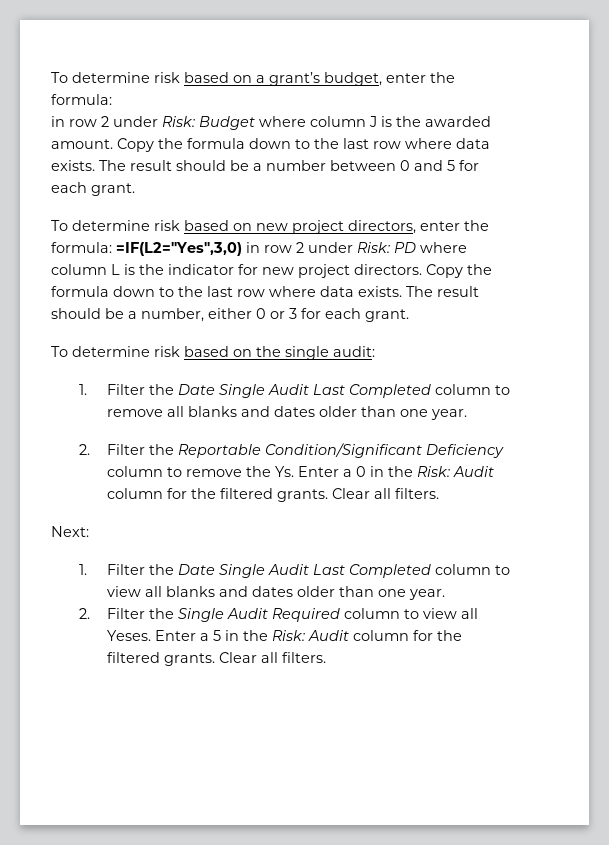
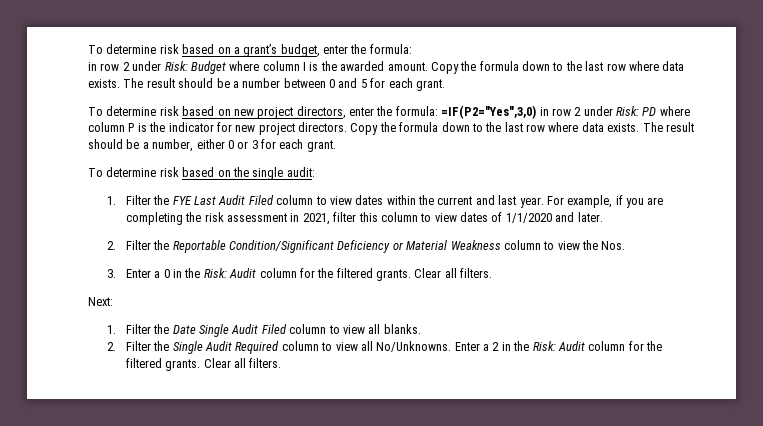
- in row 2 under Risk: Budget where column J is the awarded amount.
+ in row 2 under Risk: Budget where column I is the awarded amount.
- To determine risk based on new project directors, enter the formula: =IF(L2="Yes",3,0) in row 2 under Risk: PD where column L is the indicator for new project directors.
+ To determine risk based on new project directors, enter the formula: =IF(P2="Yes",3,0) in row 2 under Risk: PD where column P is the indicator for new project directors.
- 1. Filter the Date Single Audit Last Completed column to remove all blanks and dates older than one year.
+ 1. Filter the FYE Last Audit Filed column to view dates within the current and last year. For example, if you are completing the risk assessment in 2021, filter this column to view dates of 1/1/2020 and later.
- 2. Filter the Reportable Condition/Significant Deficiency column to remove the Ys. Enter a 0 in the Risk: Audit column for the filtered grants.
+ 2. Filter the Reportable Condition/Significant Deficiency or Material Weakness column to view the Nos.
+ 3. Enter a 0 in the Risk: Audit column for the filtered grants.
- 1. Filter the Date Single Audit Last Completed column to view all blanks and dates older than one year.
+ 1. Filter the Date Single Audit Filed column to view all blanks.
- 2. Filter the Single Audit Required column to view all Yeses. Enter a 5 in the Risk: Audit column for the filtered grants.
+ 2. Filter the Single Audit Required column to view all No/Unknowns. Enter a 2 in the Risk: Audit column for the filtered grants.

